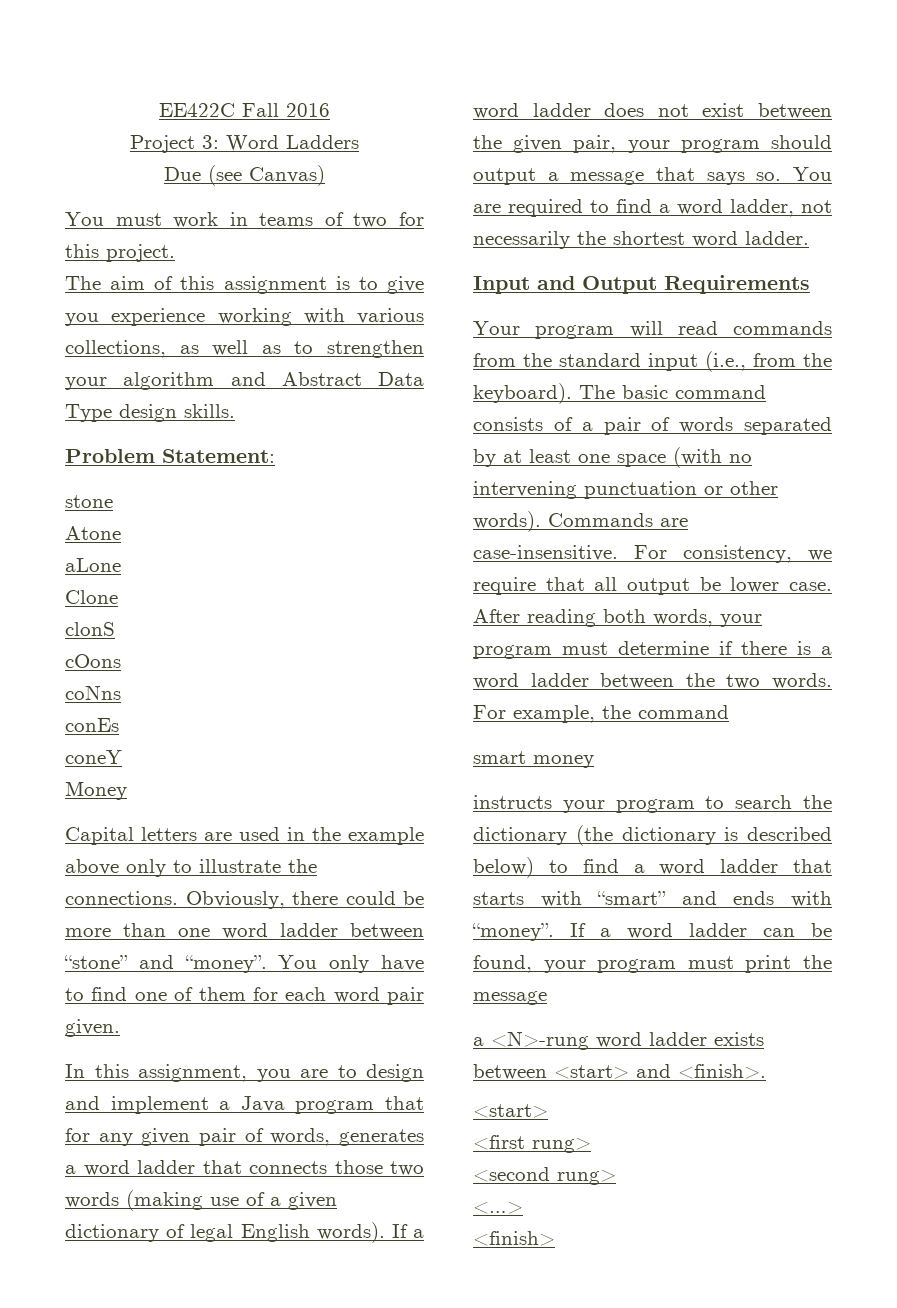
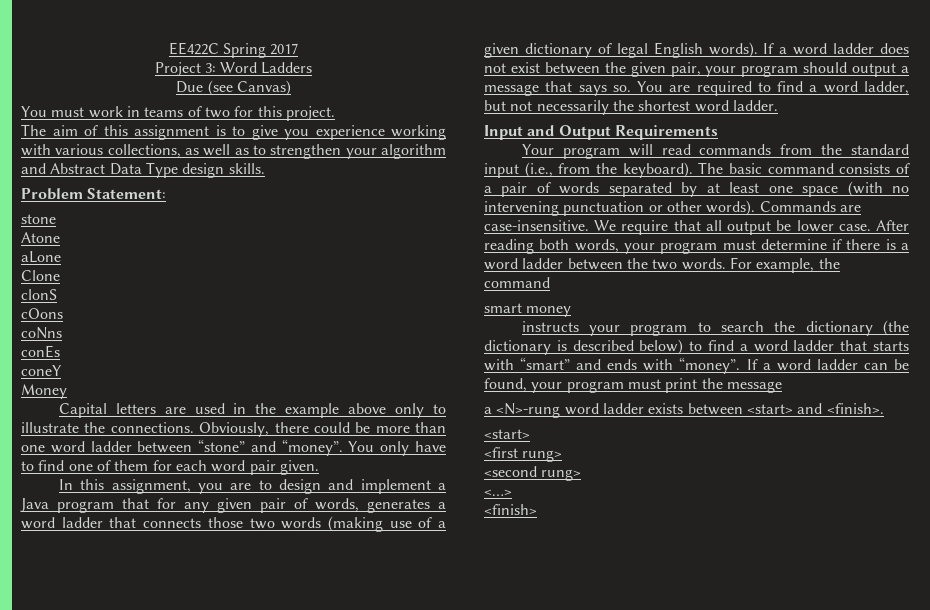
- EE422C Fall 2016
+ EE422C Spring 2017
- You are required to find a word ladder, not necessarily the shortest word ladder.
+ You are required to find a word ladder, but not necessarily the shortest word ladder.
- For consistency, we require that all output be lower case.
+ We require that all output be lower case.

